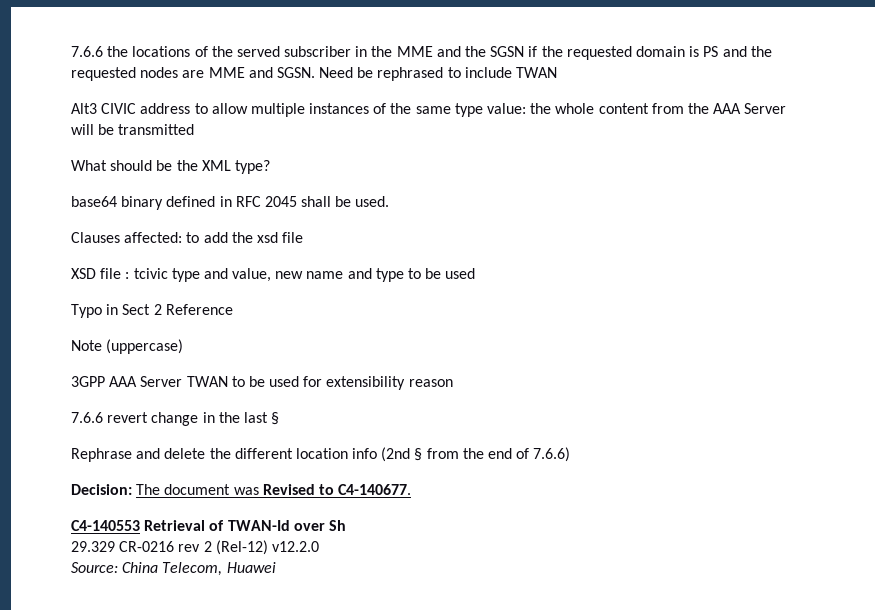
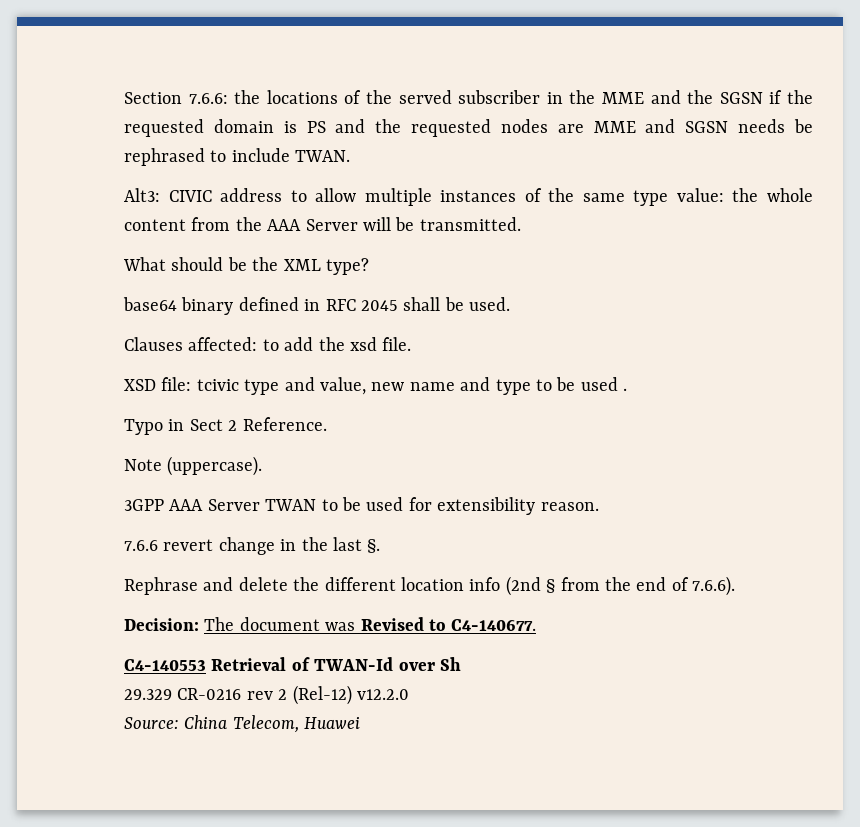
- 7.6.6 the locations of the served subscriber in the MME and the SGSN if the requested domain is PS and the requested nodes are MME and SGSN. Need be rephrased to include TWAN
- Alt3 CIVIC address to allow multiple instances of the same type value: the whole content from the AAA Server will be transmitted
+ Section 7.6.6: the locations of the served subscriber in the MME and the SGSN if the requested domain is PS and the requested nodes are MME and SGSN needs be rephrased to include TWAN.
+ Alt3: CIVIC address to allow multiple instances of the same type value: the whole content from the AAA Server will be transmitted.
- Clauses affected: to add the xsd file
+ Clauses affected: to add the xsd file.
- XSD file : tcivic type and value, new name and type to be used
+ XSD file: tcivic type and value, new name and type to be used .
- Typo in Sect 2 Reference
+ Typo in Sect 2 Reference.
- Note (uppercase)
+ Note (uppercase).
- 3GPP AAA Server TWAN to be used for extensibility reason
+ 3GPP AAA Server TWAN to be used for extensibility reason.
- 7.6.6 revert change in the last §
+ 7.6.6 revert change in the last §.
- Rephrase and delete the different location info (2nd § from the end of 7.6.6)
+ Rephrase and delete the different location info (2nd § from the end of 7.6.6).

